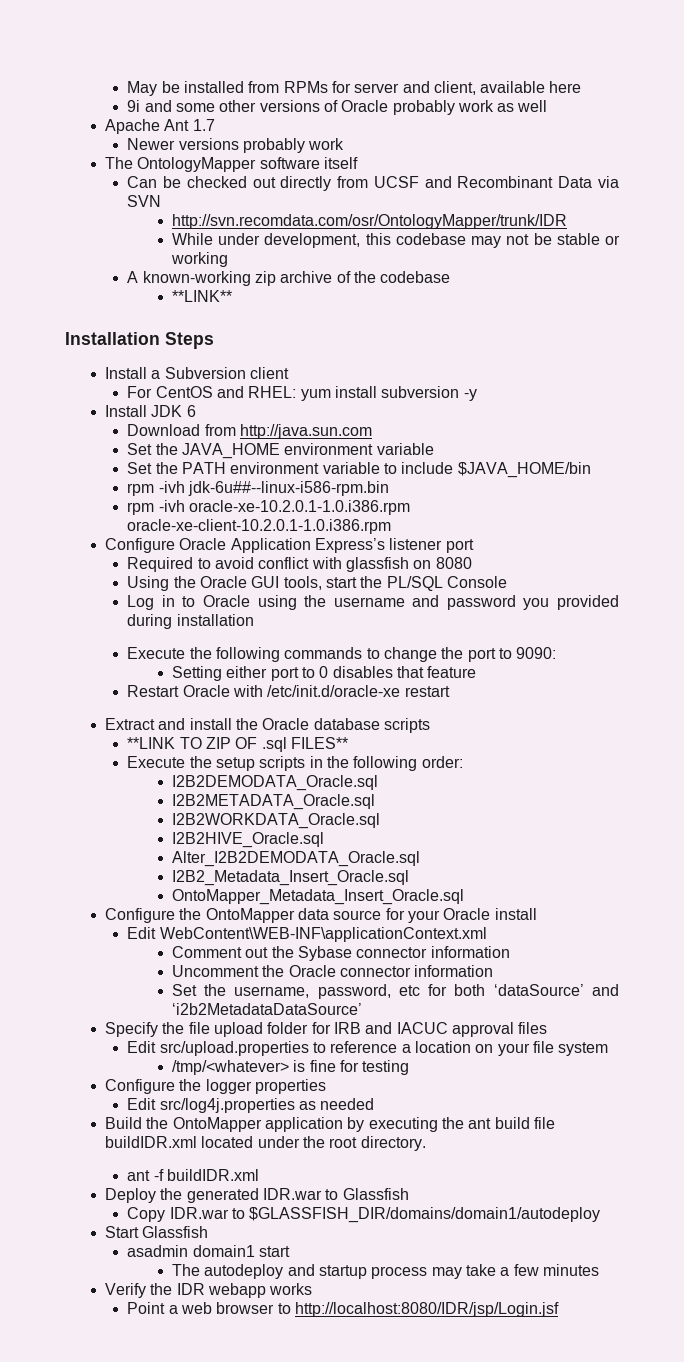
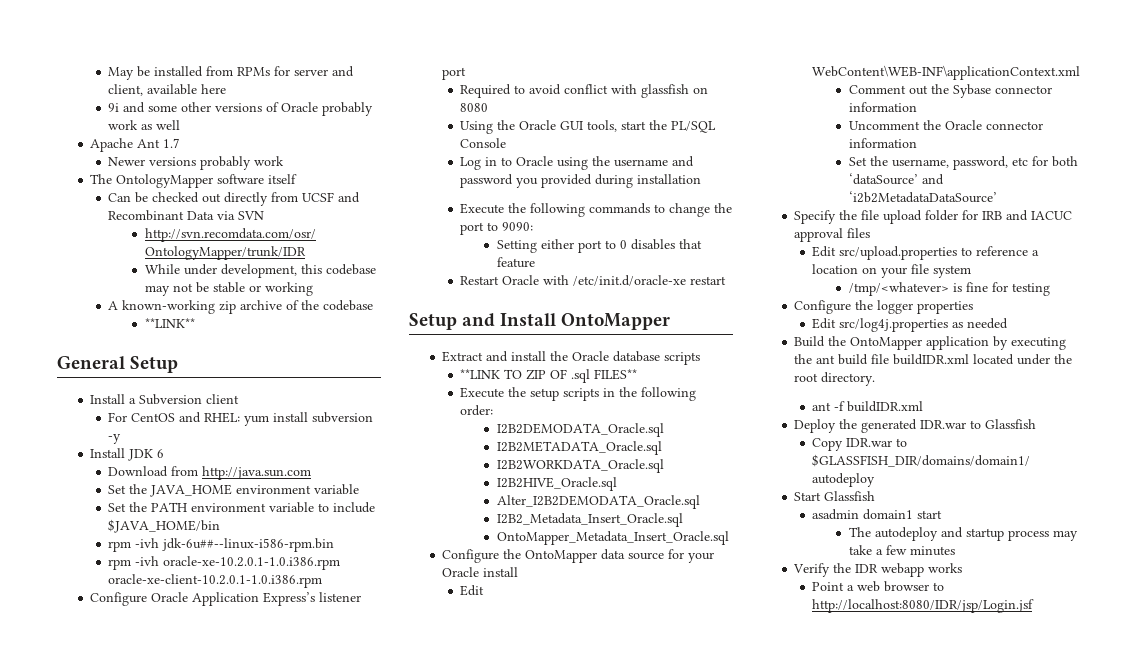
- Installation Steps
+ General Setup
+ Setup and Install OntoMapper

